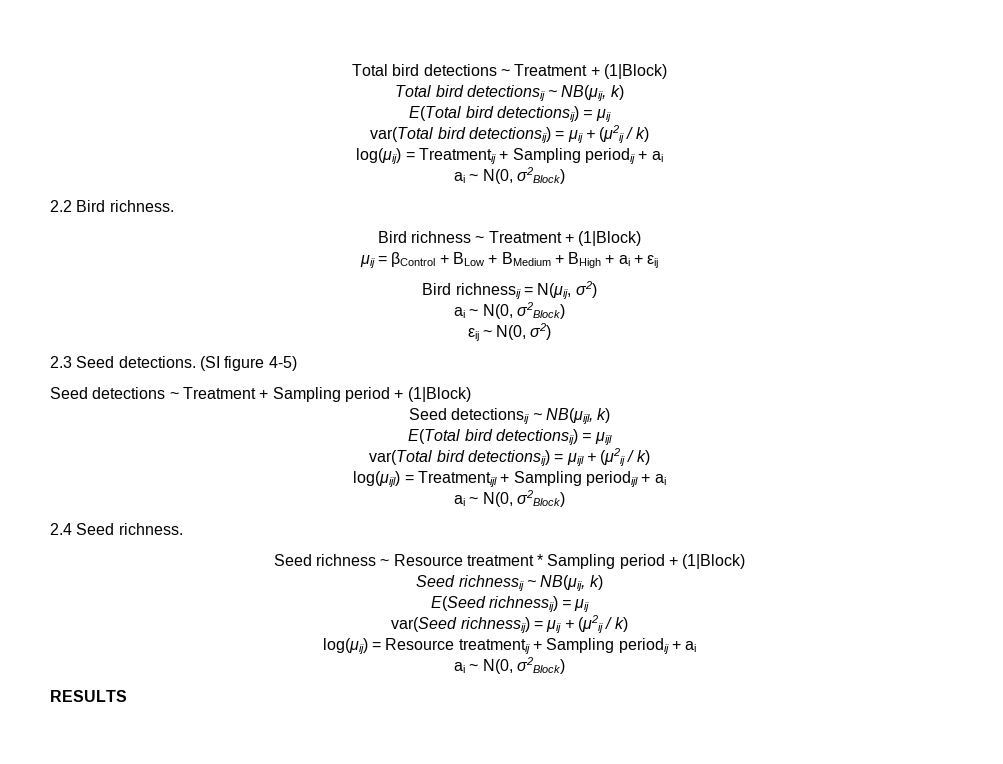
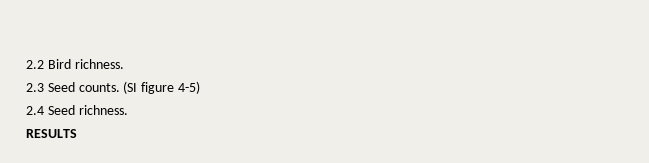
- Total bird detections ~ Treatment + (1|Block)
- Total bird detectionsij ~ NB(μij, k)
- E(Total bird detectionsij) = μij
- var(Total bird detectionsij) = μij + (μ2ij / k)
- log(μij) = Treatmentij + Sampling periodij + ai
- ai ~ N(0, σ2Block)
  2.2 Bird richness.
- Bird richness ~ Treatment + (1|Block)
- μij = βControl + BLow + BMedium + BHigh + ai + εij
- Bird richnessij = N(μij, σ2)
- ai ~ N(0, σ2Block)
- εij ~ N(0, σ2)
- 2.3 Seed detections.
+ 2.3 Seed counts.
- Seed detections ~ Treatment + Sampling period + (1|Block)
- Seed detectionsij ~ NB(μijl, k)
- E(Total bird detectionsij) = μijl
- var(Total bird detectionsij) = μijl + (μ2ij / k)
- log(μijl) = Treatmentijl + Sampling periodijl + ai
- ai ~ N(0, σ2Block)
  2.4 Seed richness.
- Seed richness ~ Resource treatment * Sampling period + (1|Block)
- Seed richnessij ~ NB(μij, k)
- E(Seed richnessij) = μij
- var(Seed richnessij) = μij + (μ2ij / k)
- log(μij) = Resource treatmentij + Sampling periodij + ai
- ai ~ N(0, σ2Block)

